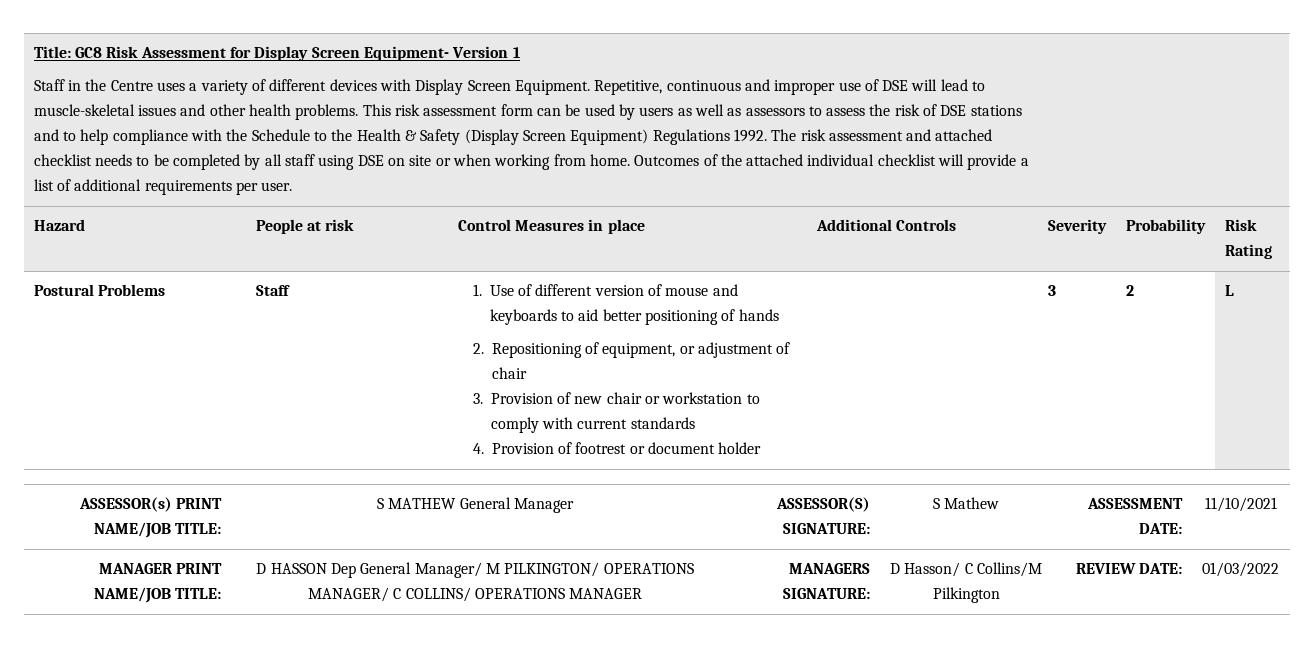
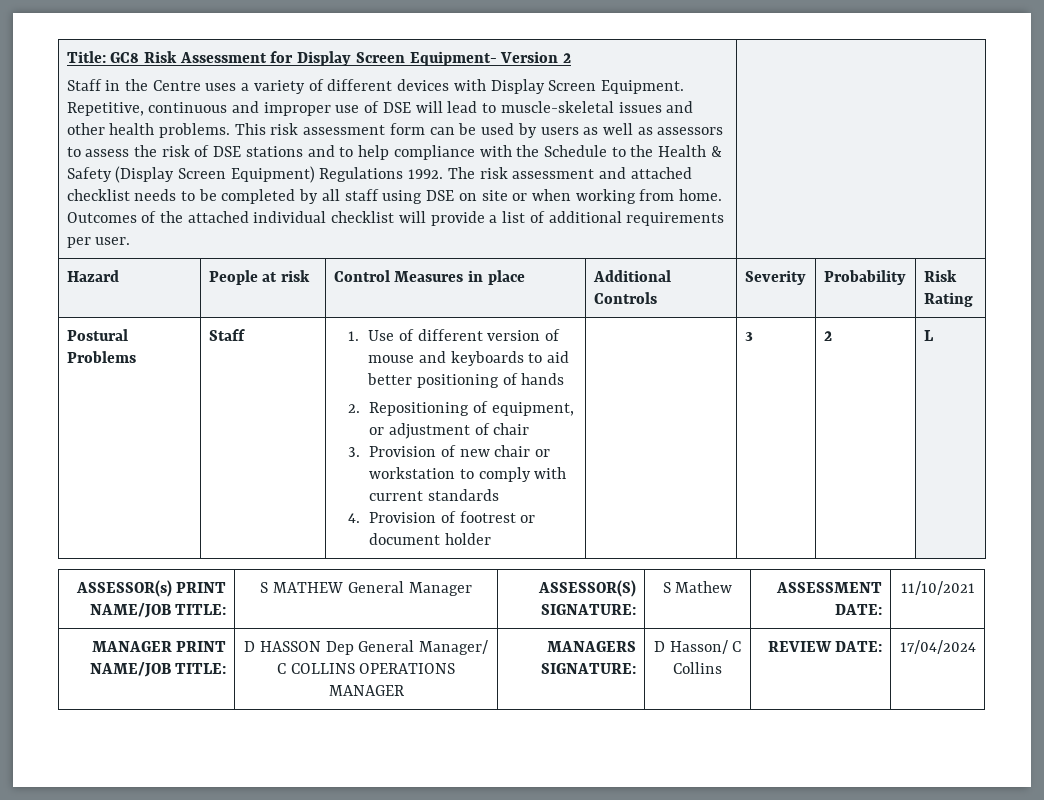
- Title: GC8 Risk Assessment for Display Screen Equipment- Version 1
+ Title: GC8 Risk Assessment for Display Screen Equipment- Version 2
- MANAGER PRINT NAME/JOB TITLE: | D HASSON Dep General Manager/ M PILKINGTON/ OPERATIONS MANAGER/ C COLLINS/ OPERATIONS MANAGER | MANAGERS SIGNATURE: | D Hasson/ C Collins/M Pilkington | REVIEW DATE: | 01/03/2022
+ MANAGER PRINT NAME/JOB TITLE: | D HASSON Dep General Manager/ C COLLINS OPERATIONS MANAGER | MANAGERS SIGNATURE: | D Hasson/ C Collins | REVIEW DATE: | 17/04/2024

